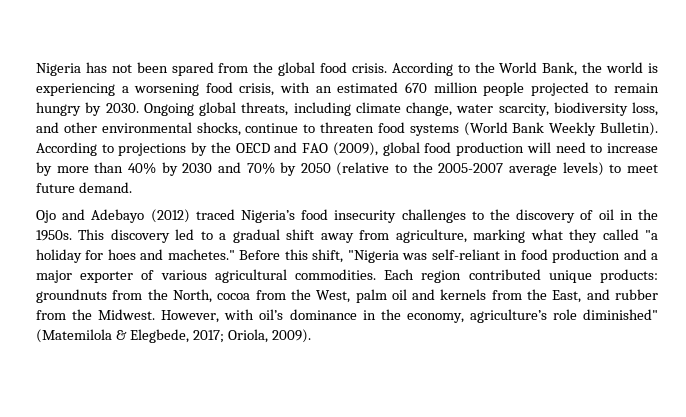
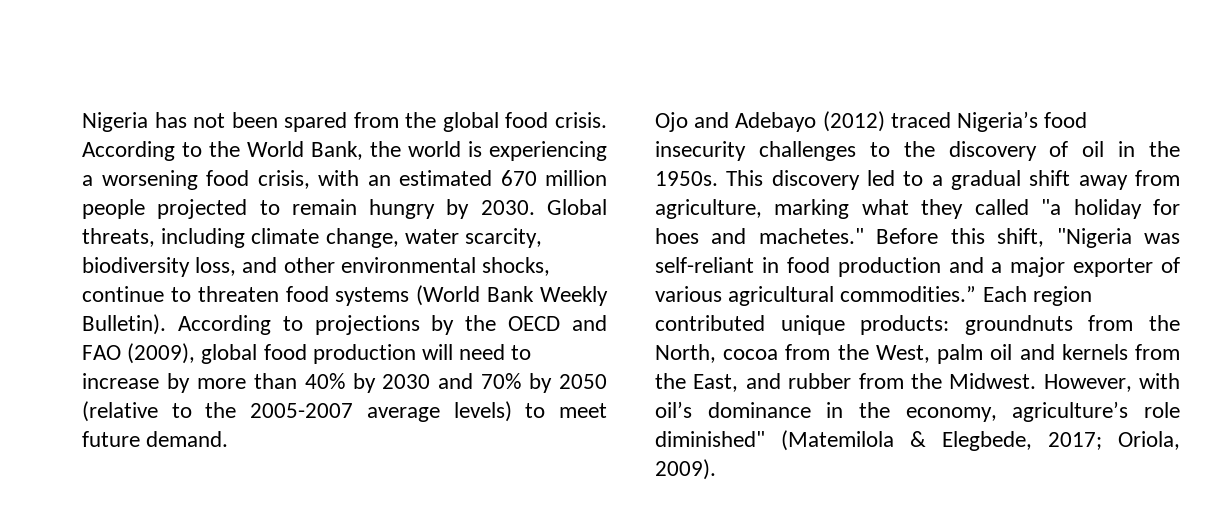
- Ongoing global threats, including climate change, water scarcity, biodiversity loss, and other environmental shocks, continue to threaten food systems (World Bank Weekly Bulletin).
+ Global threats, including climate change, water scarcity, biodiversity loss, and other environmental shocks, continue to threaten food systems (World Bank Weekly Bulletin).
- Before this shift, "Nigeria was self-reliant in food production and a major exporter of various agricultural commodities.
+ Before this shift, "Nigeria was self-reliant in food production and a major exporter of various agricultural commodities.”

